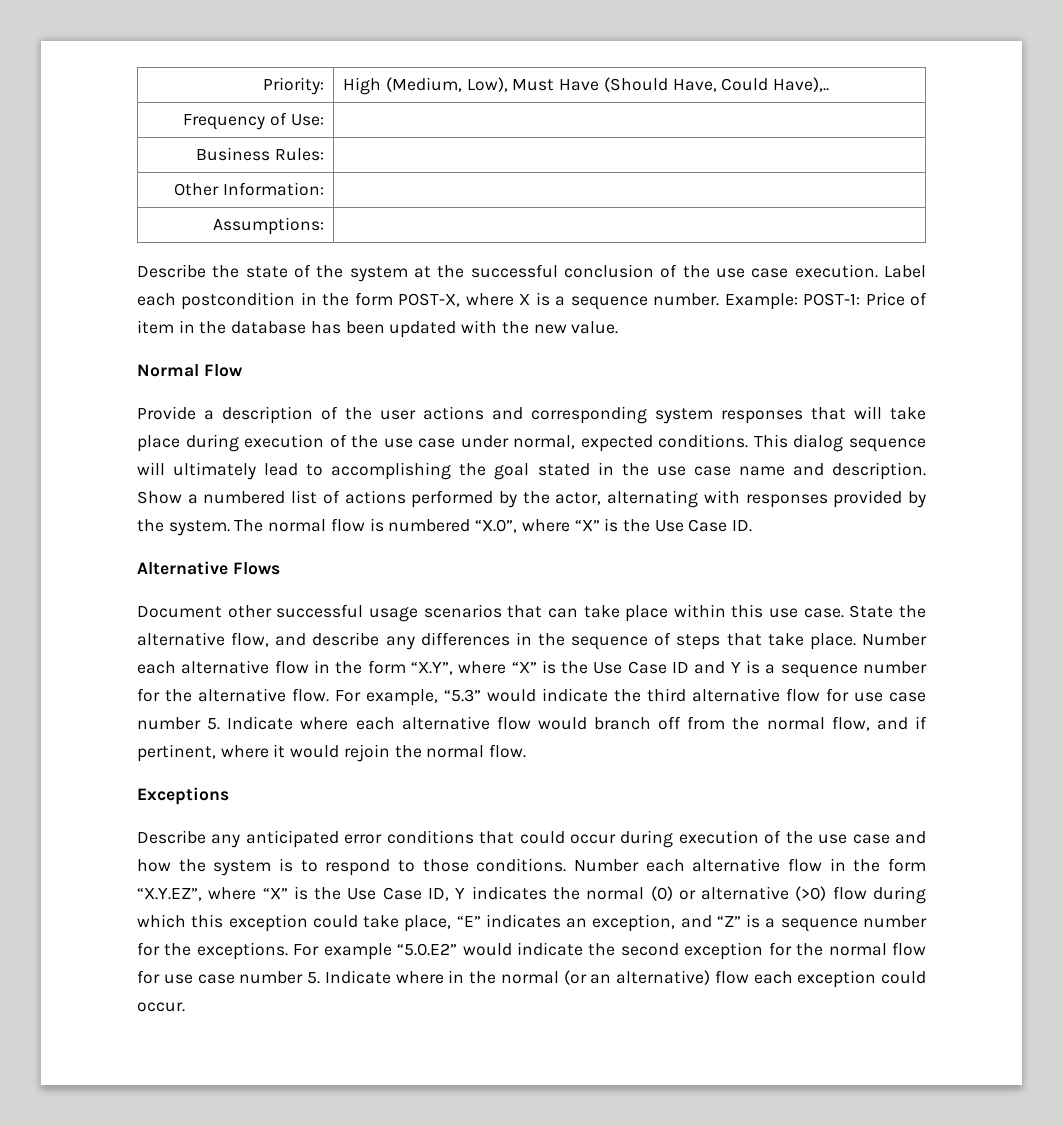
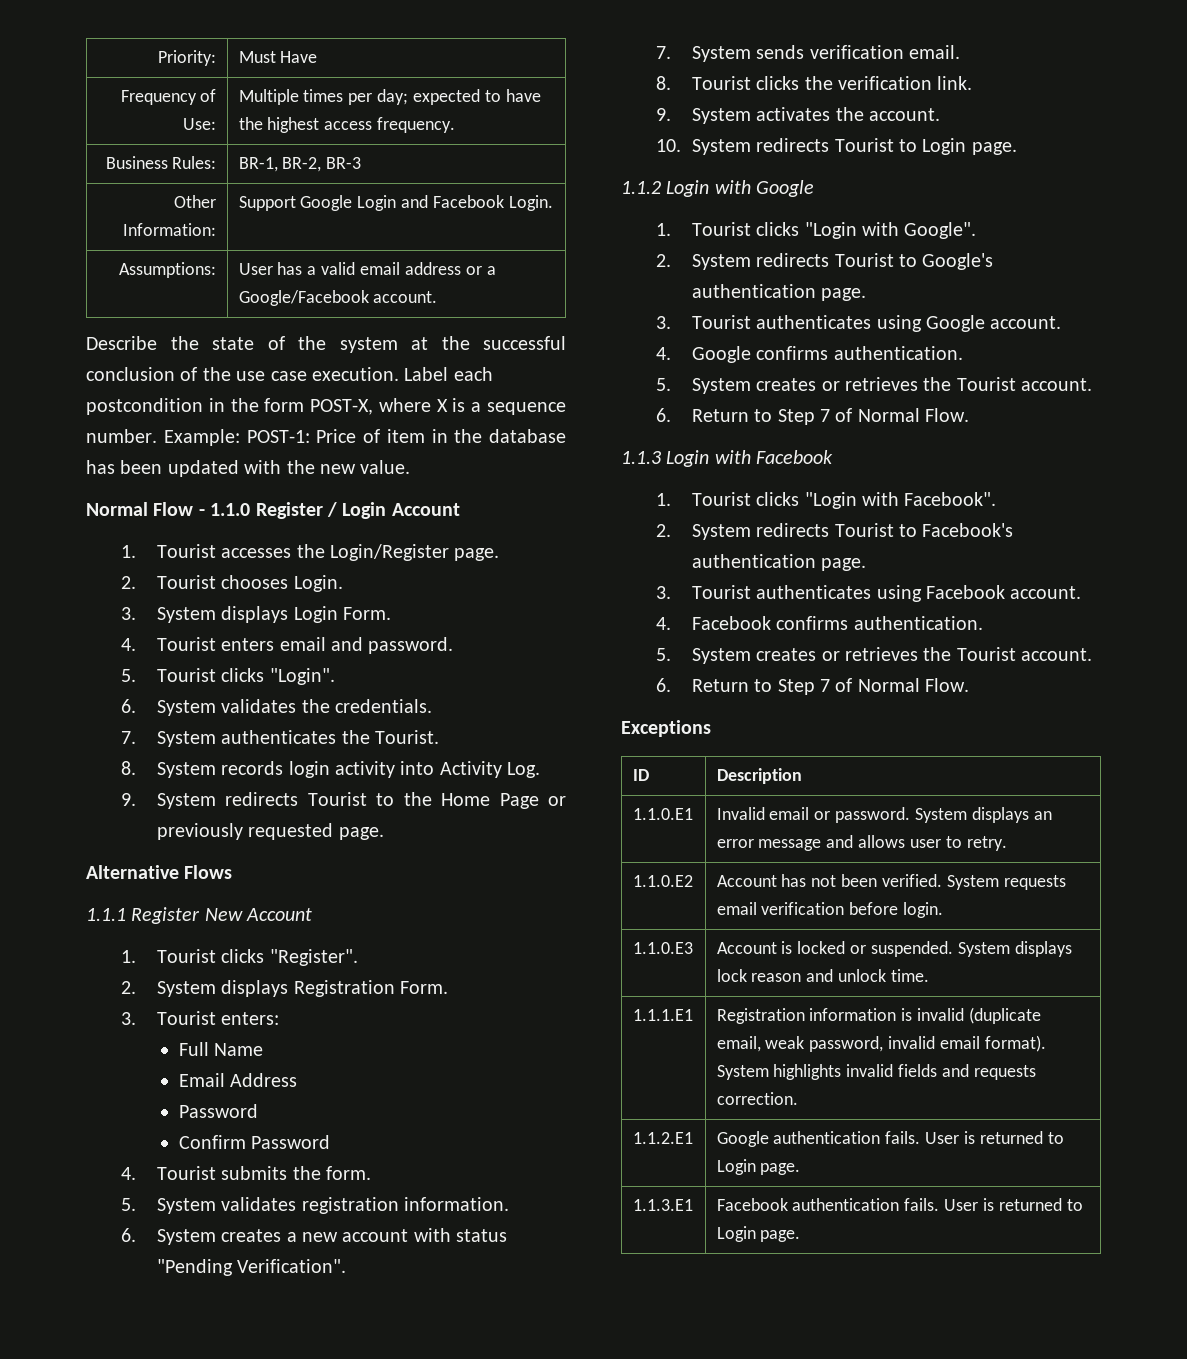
- Priority: | High (Medium, Low), Must Have (Should Have, Could Have),..
+ Priority: | Must Have
- Frequency of Use: |
+ Frequency of Use: | Multiple times per day; expected to have the highest access frequency.
- Business Rules: |
+ Business Rules: | BR-1, BR-2, BR-3
- Other Information: |
- Assumptions: |
+ Other Information: | Support Google Login and Facebook Login.
+ Assumptions: | User has a valid email address or a Google/Facebook account.
- Normal Flow
- Provide a description of the user actions and corresponding system responses that will take place during execution of the use case under normal, expected conditions. This dialog sequence will ultimately lead to accomplishing the goal stated in the use case name and description. Show a numbered list of actions performed by the actor, alternating with responses provided by the system. The normal flow is numbered “X.0”, where “X” is the Use Case ID.
+ Normal Flow - 1.1.0 Register / Login Account
+ 1. Tourist accesses the Login/Register page.
+ 2. Tourist chooses Login.
+ 3. System displays Login Form.
+ 4. Tourist enters email and password.
+ 5. Tourist clicks "Login".
+ 6. System validates the credentials.
+ 7. System authenticates the Tourist.
+ 8. System records login activity into Activity Log.
+ 9. System redirects Tourist to the Home Page or previously requested page.
  Alternative Flows
- Document other successful usage scenarios that can take place within this use case. State the alternative flow, and describe any differences in the sequence of steps that take place. Number each alternative flow in the form “X.Y”, where “X” is the Use Case ID and Y is a sequence number for the alternative flow. For example, “5.3” would indicate the third alternative flow for use case number 5. Indicate where each alternative flow would branch off from the normal flow, and if pertinent, where it would rejoin the normal flow.
+ 1.1.1 Register New Account
+ 1. Tourist clicks "Register".
+ 2. System displays Registration Form.
+ 3. Tourist enters:
+ Full Name
+ Email Address
+ Password
+ Confirm Password
+ 4. Tourist submits the form.
+ 5. System validates registration information.
+ 6. System creates a new account with status "Pending Verification".
+ 7. System sends verification email.
+ 8. Tourist clicks the verification link.
+ 9. System activates the account.
+ 10. System redirects Tourist to Login page.
+ 1.1.2 Login with Google
+ 1. Tourist clicks "Login with Google".
+ 2. System redirects Tourist to Google's authentication page.
+ 3. Tourist authenticates using Google account.
+ 4. Google confirms authentication.
+ 5. System creates or retrieves the Tourist account.
+ 6. Return to Step 7 of Normal Flow.
+ 1.1.3 Login with Facebook
+ 1. Tourist clicks "Login with Facebook".
+ 2. System redirects Tourist to Facebook's authentication page.
+ 3. Tourist authenticates using Facebook account.
+ 4. Facebook confirms authentication.
+ 5. System creates or retrieves the Tourist account.
+ 6. Return to Step 7 of Normal Flow.
  Exceptions
- Describe any anticipated error conditions that could occur during execution of the use case and how the system is to respond to those conditions. Number each alternative flow in the form “X.Y.EZ”, where “X” is the Use Case ID, Y indicates the normal (0) or alternative (>0) flow during which this exception could take place, “E” indicates an exception, and “Z” is a sequence number for the exceptions. For example “5.0.E2” would indicate the second exception for the normal flow for use case number 5. Indicate where in the normal (or an alternative) flow each exception could occur.
+ ID | Description
+ 1.1.0.E1 | Invalid email or password. System displays an error message and allows user to retry.
+ 1.1.0.E2 | Account has not been verified. System requests email verification before login.
+ 1.1.0.E3 | Account is locked or suspended. System displays lock reason and unlock time.
+ 1.1.1.E1 | Registration information is invalid (duplicate email, weak password, invalid email format). System highlights invalid fields and requests correction.
+ 1.1.2.E1 | Google authentication fails. User is returned to Login page.
+ 1.1.3.E1 | Facebook authentication fails. User is returned to Login page.

